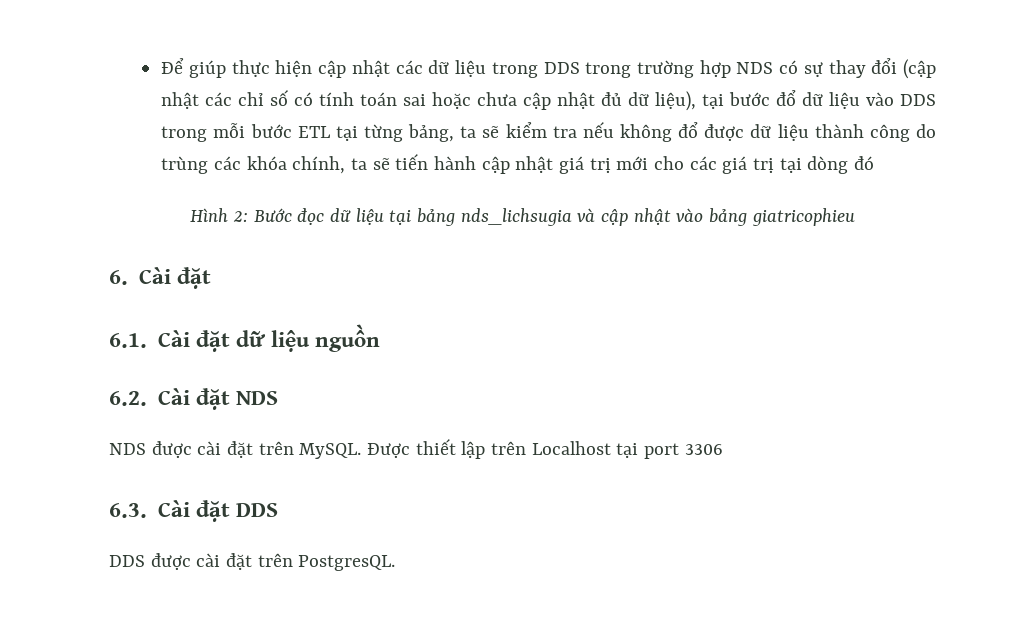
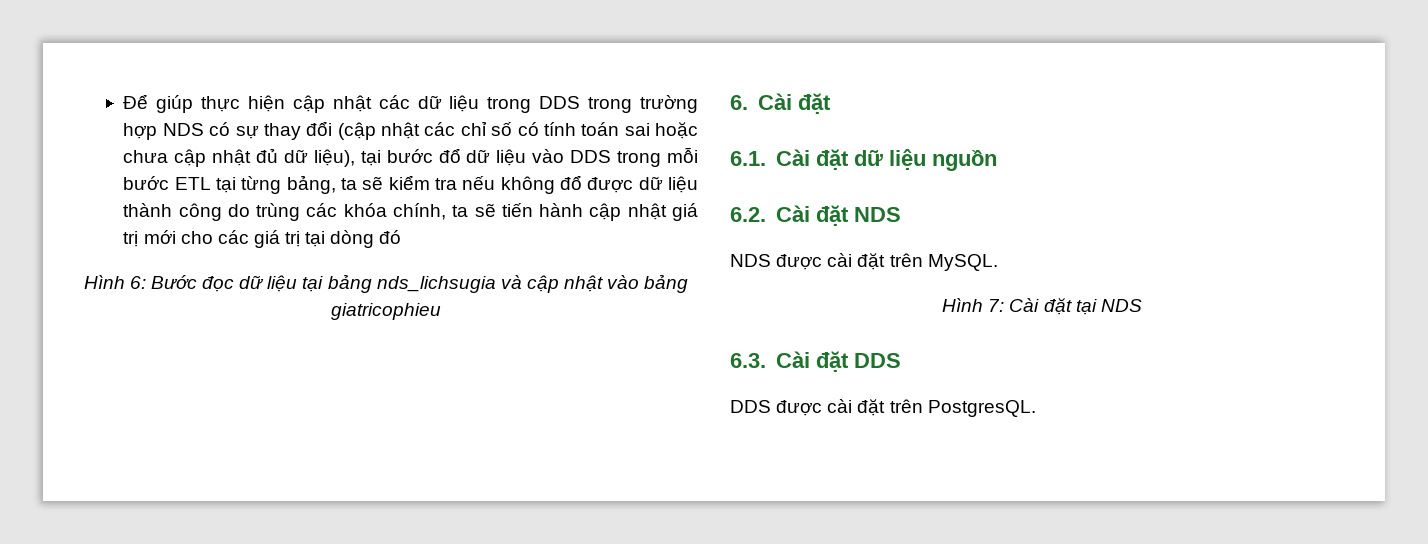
- Hình 2: Bước đọc dữ liệu tại bảng nds_lichsugia và cập nhật vào bảng giatricophieu
+ Hình 6: Bước đọc dữ liệu tại bảng nds_lichsugia và cập nhật vào bảng giatricophieu
- NDS được cài đặt trên MySQL. Được thiết lập trên Localhost tại port 3306
+ NDS được cài đặt trên MySQL.
+ Hình 7: Cài đặt tại NDS

